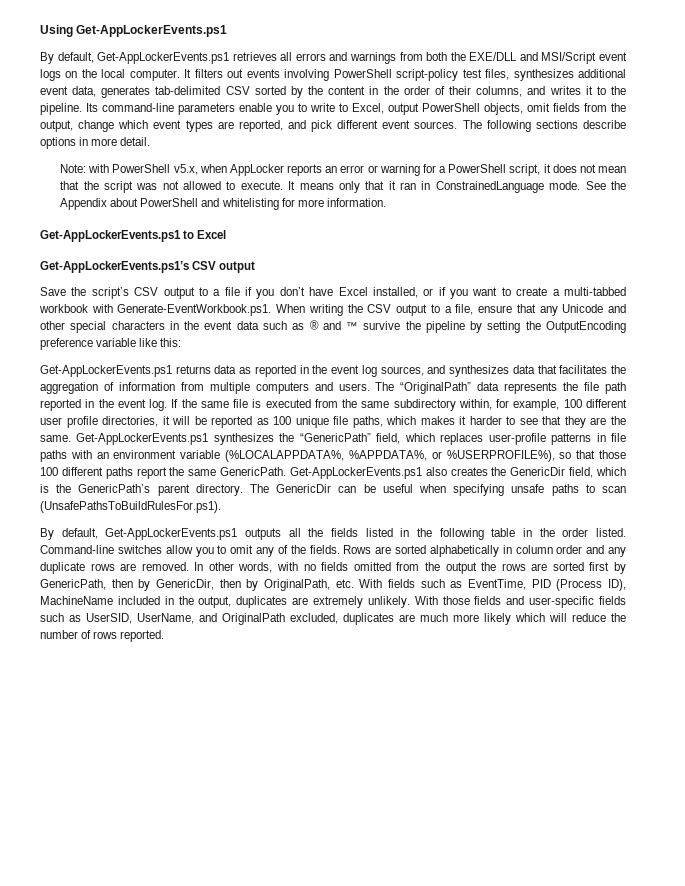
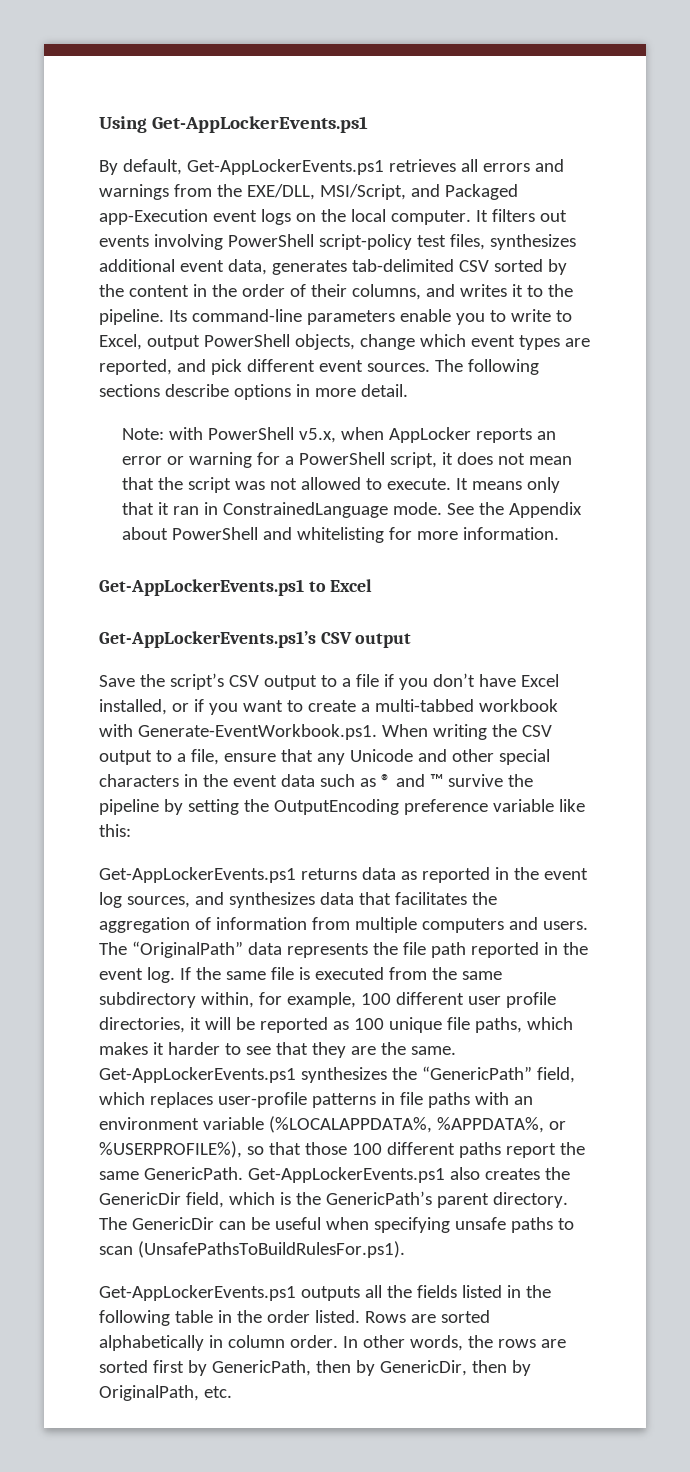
- By default, Get-AppLockerEvents.ps1 retrieves all errors and warnings from both the EXE/DLL and MSI/Script event logs on the local computer.
+ By default, Get-AppLockerEvents.ps1 retrieves all errors and warnings from the EXE/DLL, MSI/Script, and Packaged app-Execution event logs on the local computer.
- Its command-line parameters enable you to write to Excel, output PowerShell objects, omit fields from the output, change which event types are reported, and pick different event sources.
+ Its command-line parameters enable you to write to Excel, output PowerShell objects, change which event types are reported, and pick different event sources.
- By default, Get-AppLockerEvents.ps1 outputs all the fields listed in the following table in the order listed.
+ Get-AppLockerEvents.ps1 outputs all the fields listed in the following table in the order listed.
- Command-line switches allow you to omit any of the fields.
- Rows are sorted alphabetically in column order and any duplicate rows are removed. In other words, with no fields omitted from the output the rows are sorted first by GenericPath, then by GenericDir, then by OriginalPath, etc. With fields such as EventTime, PID (Process ID), MachineName included in the output, duplicates are extremely unlikely. With those fields and user-specific fields such as UserSID, UserName, and OriginalPath excluded, duplicates are much more likely which will reduce the number of rows reported.
+ Rows are sorted alphabetically in column order. In other words, the rows are sorted first by GenericPath, then by GenericDir, then by OriginalPath, etc.

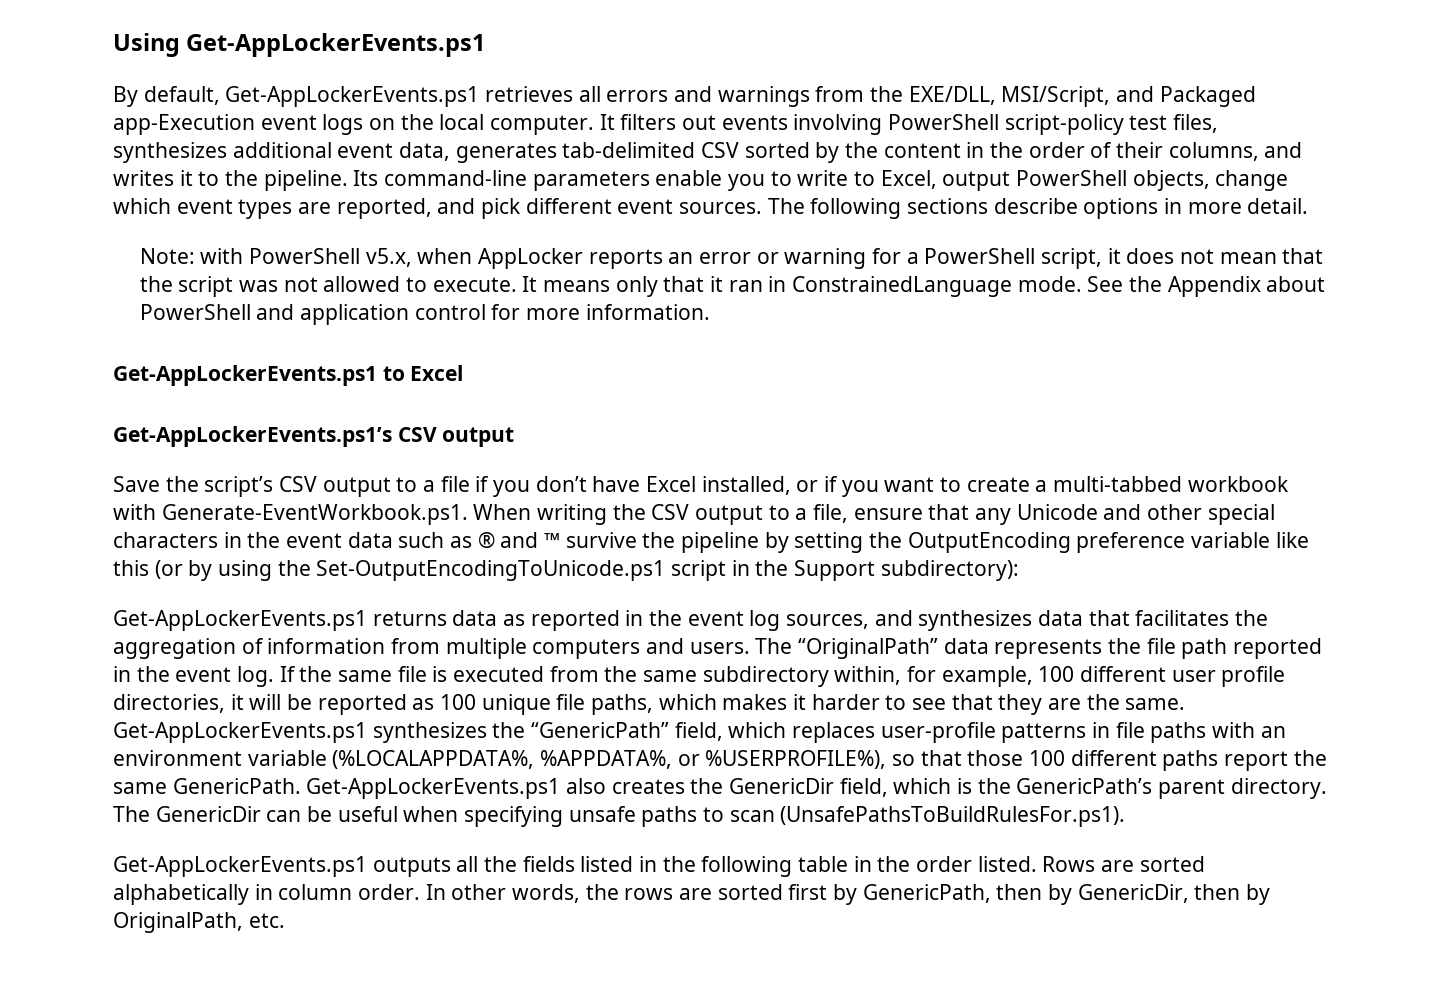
- See the Appendix about PowerShell and whitelisting for more information.
+ See the Appendix about PowerShell and application control for more information.
- Save the script’s CSV output to a file if you don’t have Excel installed, or if you want to create a multi-tabbed workbook with Generate-EventWorkbook.ps1. When writing the CSV output to a file, ensure that any Unicode and other special characters in the event data such as ® and ™ survive the pipeline by setting the OutputEncoding preference variable like this:
+ Save the script’s CSV output to a file if you don’t have Excel installed, or if you want to create a multi-tabbed workbook with Generate-EventWorkbook.ps1. When writing the CSV output to a file, ensure that any Unicode and other special characters in the event data such as ® and ™ survive the pipeline by setting the OutputEncoding preference variable like this (or by using the Set-OutputEncodingToUnicode.ps1 script in the Support subdirectory):

